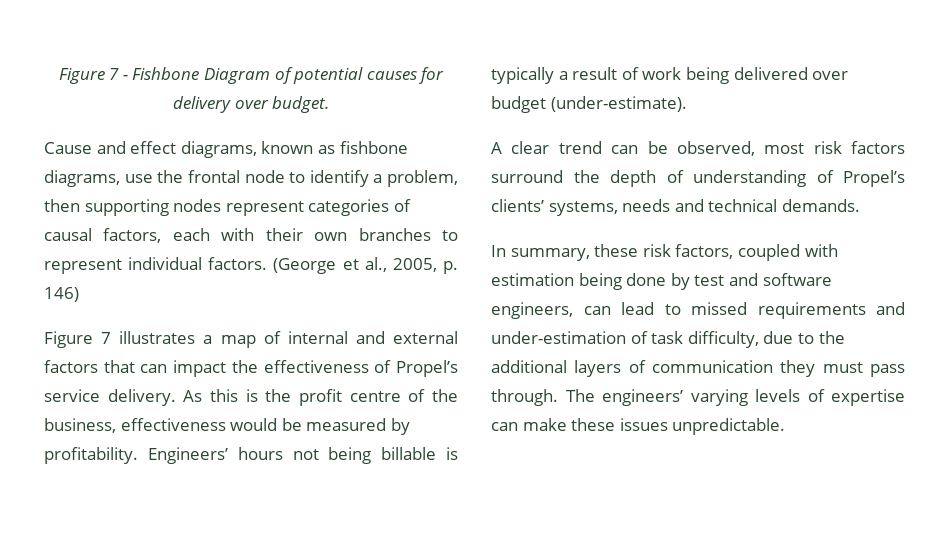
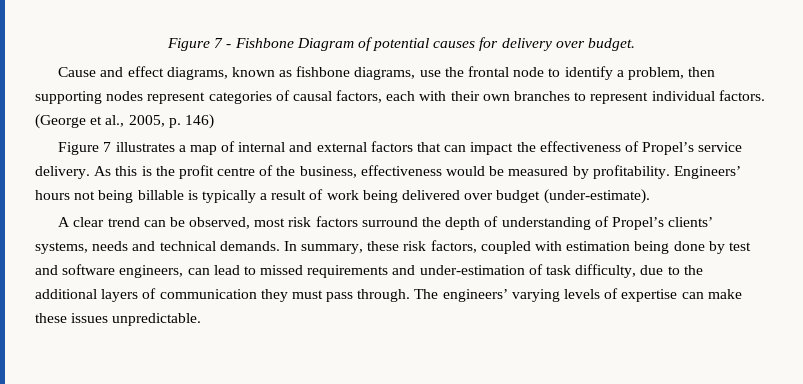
- A clear trend can be observed, most risk factors surround the depth of understanding of Propel’s clients’ systems, needs and technical demands.
- In summary, these risk factors, coupled with estimation being done by test and software engineers, can lead to missed requirements and under-estimation of task difficulty, due to the additional layers of communication they must pass through.
+ A clear trend can be observed, most risk factors surround the depth of understanding of Propel’s clients’ systems, needs and technical demands. In summary, these risk factors, coupled with estimation being done by test and software engineers, can lead to missed requirements and under-estimation of task difficulty, due to the additional layers of communication they must pass through.

